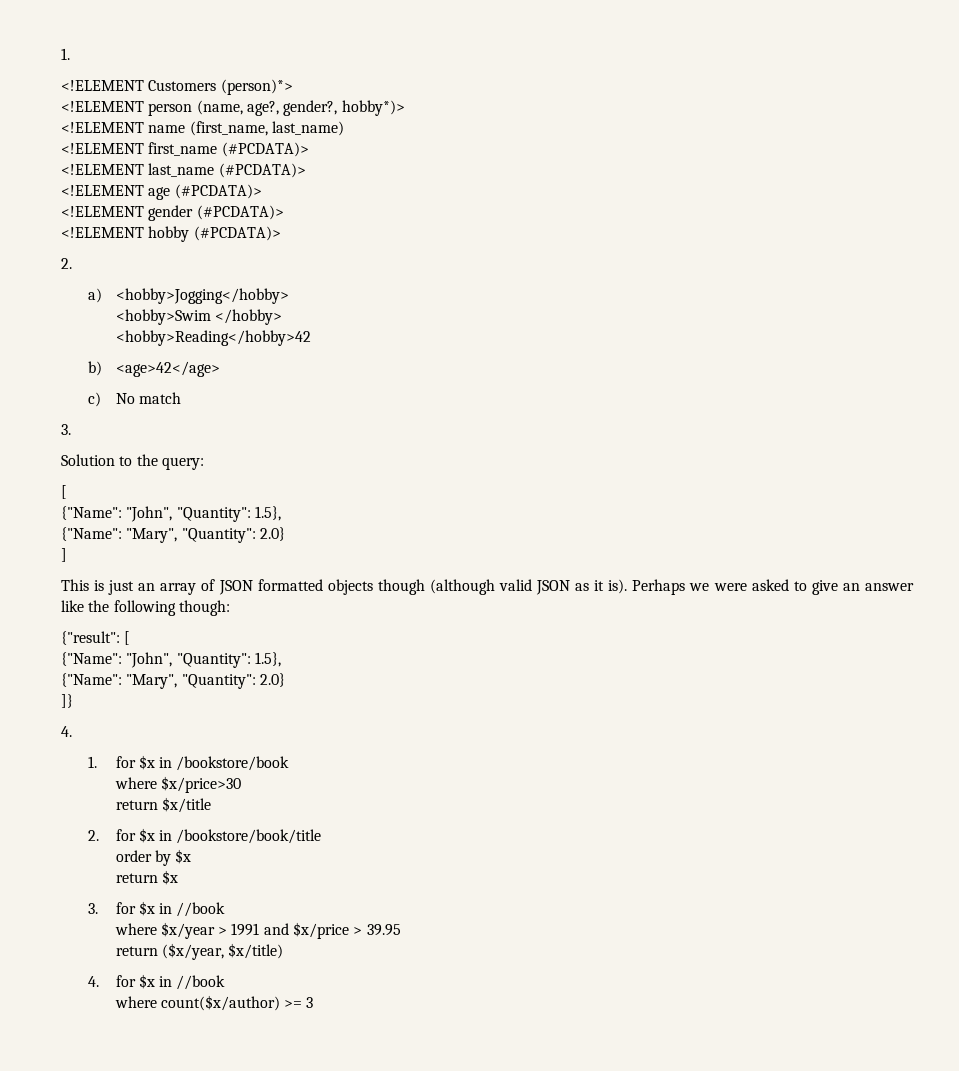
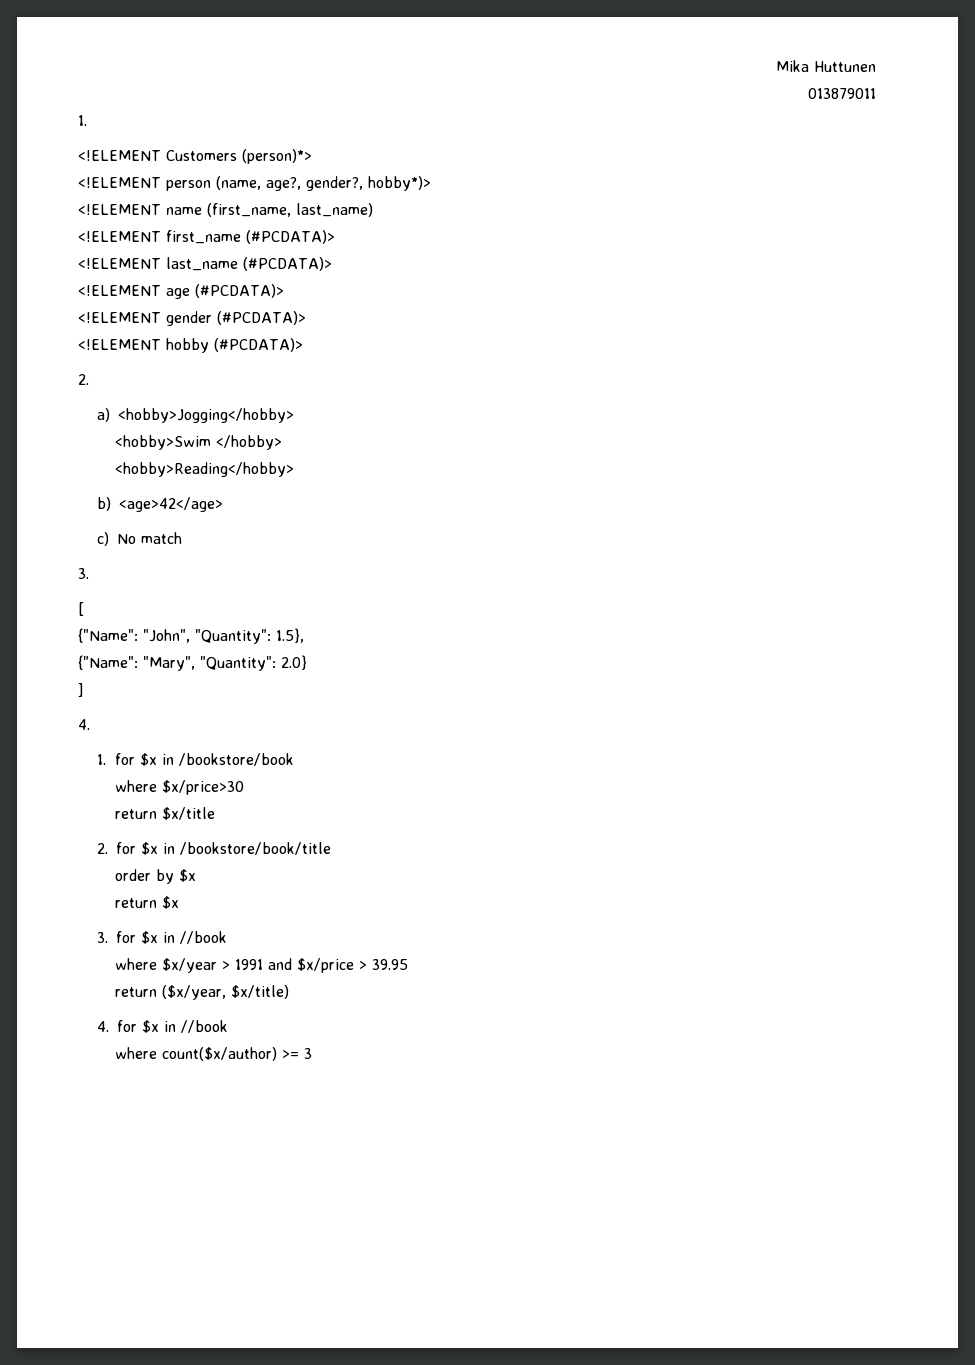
+ Mika Huttunen
+ 013879011
- <hobby>Reading</hobby>42
+ <hobby>Reading</hobby>
- Solution to the query:
- This is just an array of JSON formatted objects though (although valid JSON as it is). Perhaps we were asked to give an answer like the following though:
- {"result": [
- {"Name": "John", "Quantity": 1.5},
- {"Name": "Mary", "Quantity": 2.0}
- ]}

